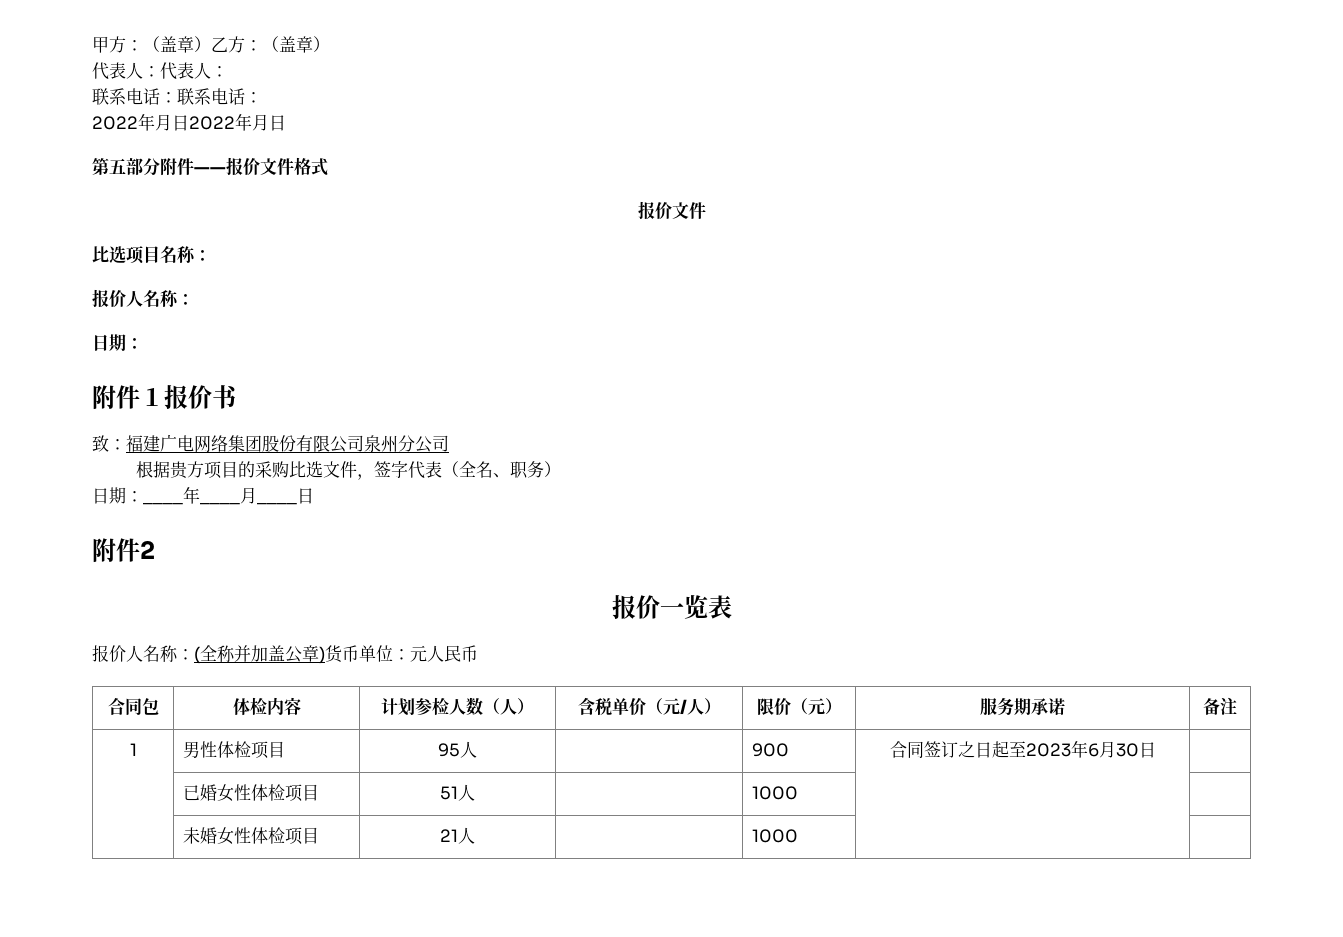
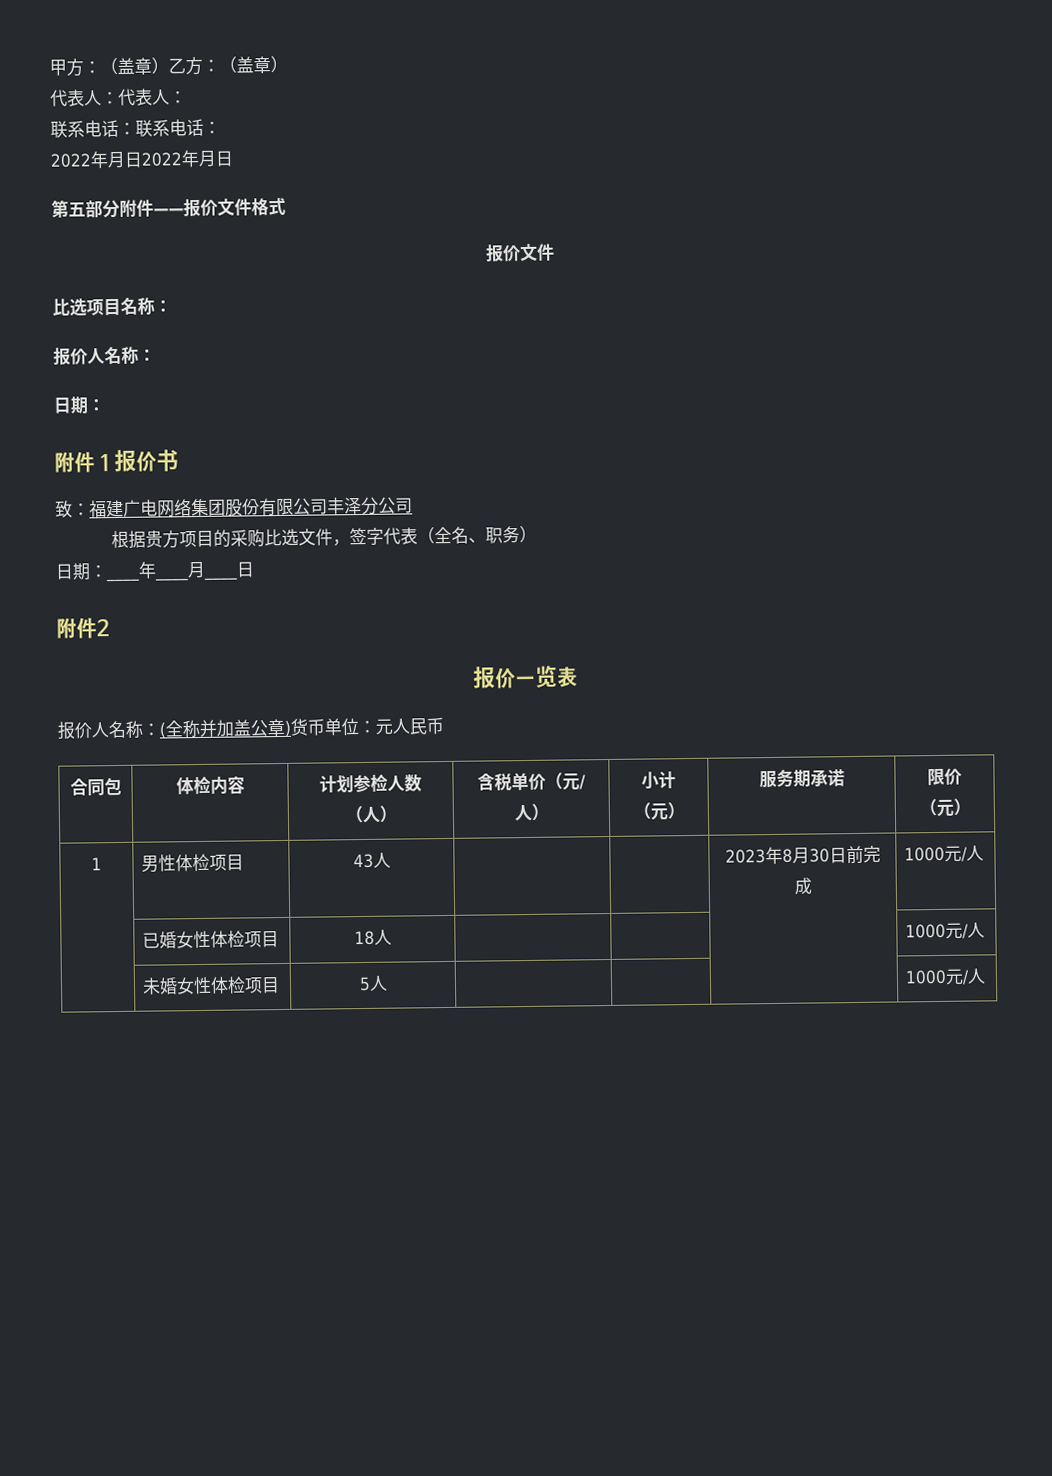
- 致：福建广电网络集团股份有限公司泉州分公司
+ 致：福建广电网络集团股份有限公司丰泽分公司
- 合同包 | 体检内容 | 计划参检人数（人） | 含税单价（元/人） | 限价（元） | 服务期承诺 | 备注
+ 合同包 | 体检内容 | 计划参检人数（人） | 含税单价（元/人） | 小计（元） | 服务期承诺 | 限价（元）
- 1 | 男性体检项目 | 95人 | | 900 | 合同签订之日起至2023年6月30日 |
+ 1 | 男性体检项目 | 43人 | | | 2023年8月30日前完成 | 1000元/人
- | 已婚女性体检项目 | 51人 | | 1000 | |
+ | 已婚女性体检项目 | 18人 | | | | 1000元/人
- | 未婚女性体检项目 | 21人 | | 1000 | |
+ | 未婚女性体检项目 | 5人 | | | | 1000元/人

